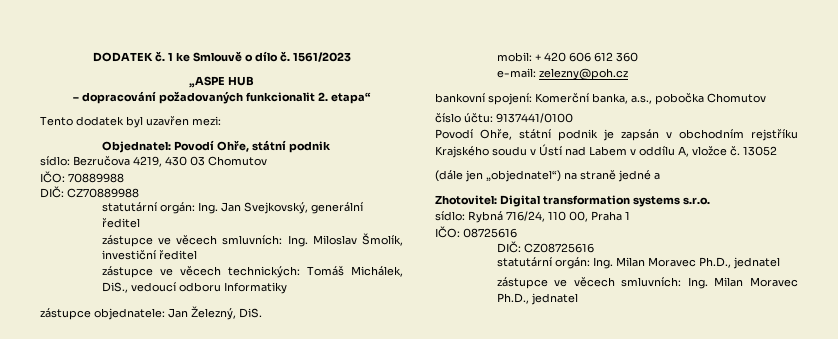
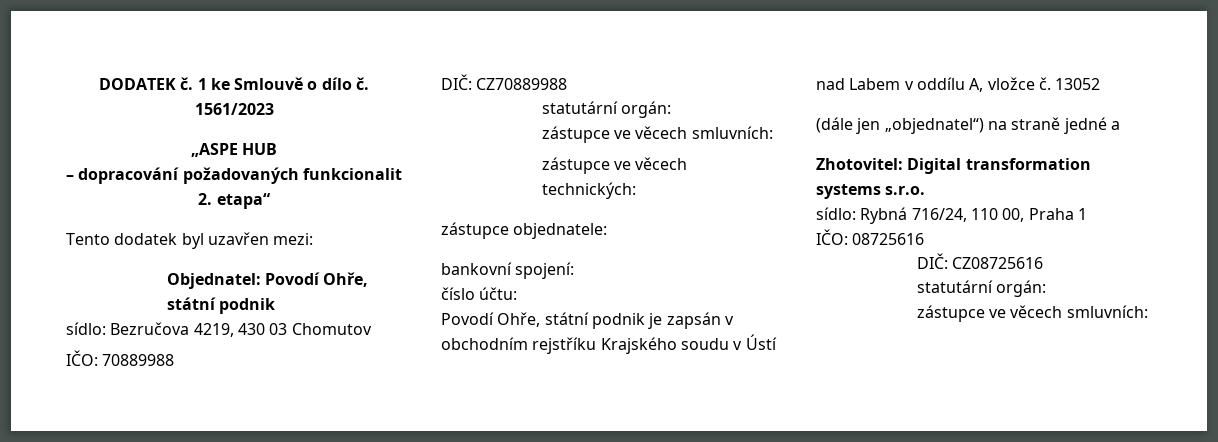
  DIČ: CZ70889988
- statutární orgán: Ing. Jan Svejkovský, generální ředitel
- zástupce ve věcech smluvních: Ing. Miloslav Šmolík, investiční ředitel
+ statutární orgán:
+ zástupce ve věcech smluvních:
- zástupce ve věcech technických: Tomáš Michálek, DiS., vedoucí odboru Informatiky
- zástupce objednatele: Jan Železný, DiS.
- mobil: + 420 606 612 360
- e-mail: zelezny@poh.cz
- bankovní spojení: Komerční banka, a.s., pobočka Chomutov
+ zástupce ve věcech technických:
+ zástupce objednatele:
+ bankovní spojení:
- číslo účtu: 9137441/0100
+ číslo účtu:
  DIČ: CZ08725616
- statutární orgán: Ing. Milan Moravec Ph.D., jednatel
- zástupce ve věcech smluvních: Ing. Milan Moravec Ph.D., jednatel
+ statutární orgán:
+ zástupce ve věcech smluvních:

